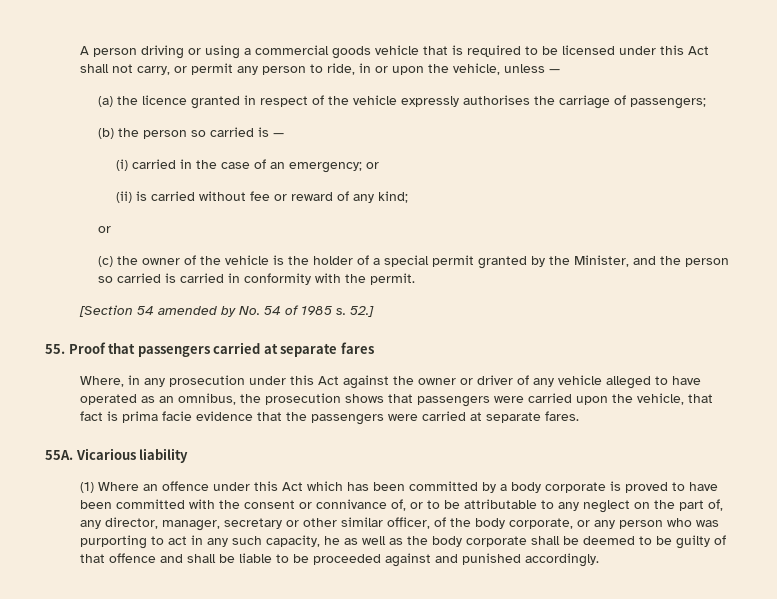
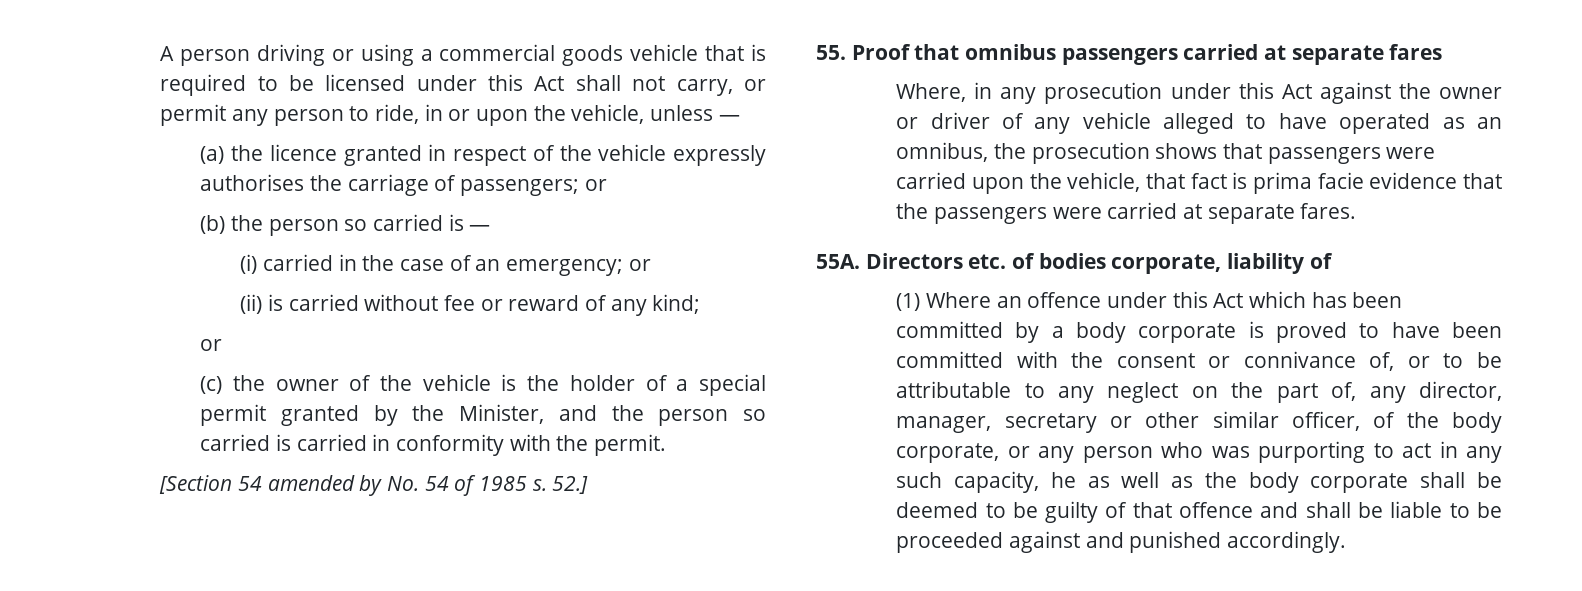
- (a) the licence granted in respect of the vehicle expressly authorises the carriage of passengers;
+ (a) the licence granted in respect of the vehicle expressly authorises the carriage of passengers; or
- 55. Proof that passengers carried at separate fares
+ 55. Proof that omnibus passengers carried at separate fares
- Vicarious liability
+ Directors etc. of bodies corporate, liability of

